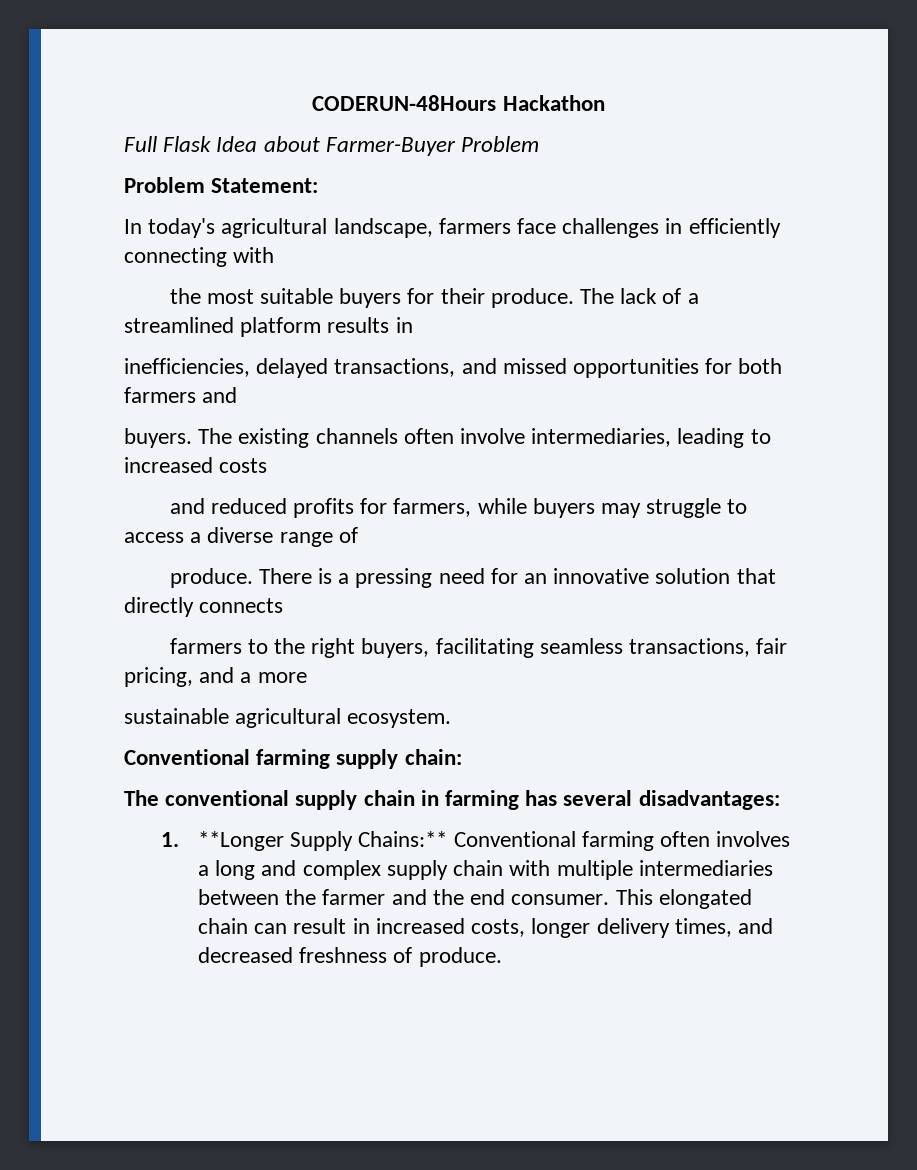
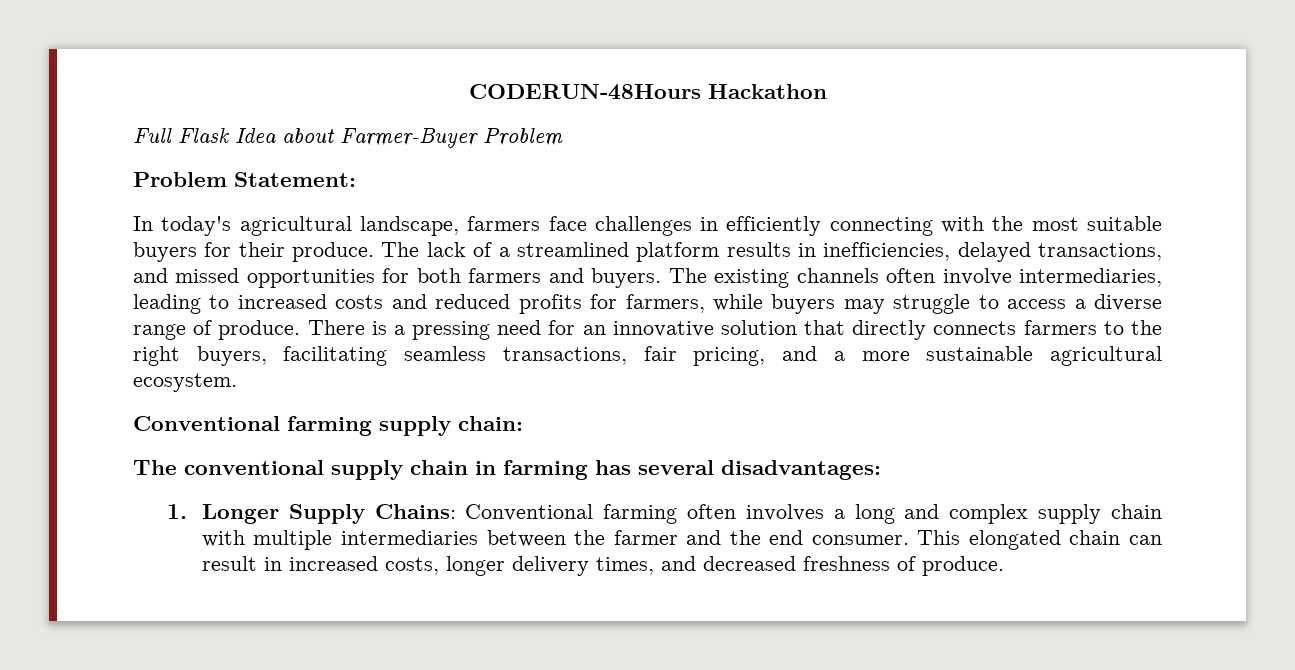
- In today's agricultural landscape, farmers face challenges in efficiently connecting with
- the most suitable buyers for their produce.
+ In today's agricultural landscape, farmers face challenges in efficiently connecting with the most suitable buyers for their produce.
- The lack of a streamlined platform results in
- inefficiencies, delayed transactions, and missed opportunities for both farmers and
- buyers.
+ The lack of a streamlined platform results in inefficiencies, delayed transactions, and missed opportunities for both farmers and buyers.
- The existing channels often involve intermediaries, leading to increased costs
- and reduced profits for farmers, while buyers may struggle to access a diverse range of
- produce.
+ The existing channels often involve intermediaries, leading to increased costs and reduced profits for farmers, while buyers may struggle to access a diverse range of produce.
- There is a pressing need for an innovative solution that directly connects
- farmers to the right buyers, facilitating seamless transactions, fair pricing, and a more
- sustainable agricultural ecosystem.
+ There is a pressing need for an innovative solution that directly connects farmers to the right buyers, facilitating seamless transactions, fair pricing, and a more sustainable agricultural ecosystem.
- 1. **Longer Supply Chains:** Conventional farming often involves a long and complex supply chain with multiple intermediaries between the farmer and the end consumer.
+ 1. Longer Supply Chains: Conventional farming often involves a long and complex supply chain with multiple intermediaries between the farmer and the end consumer.

